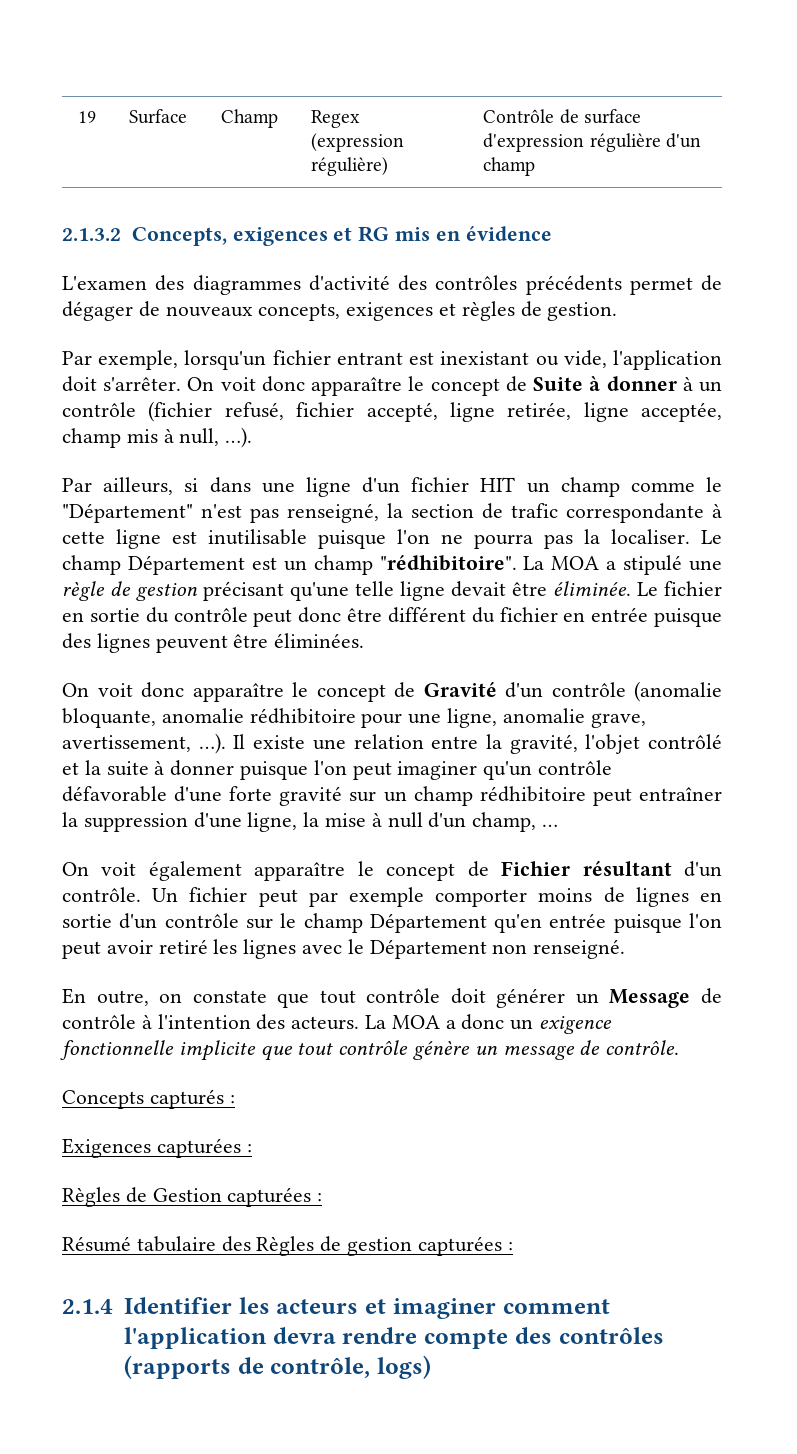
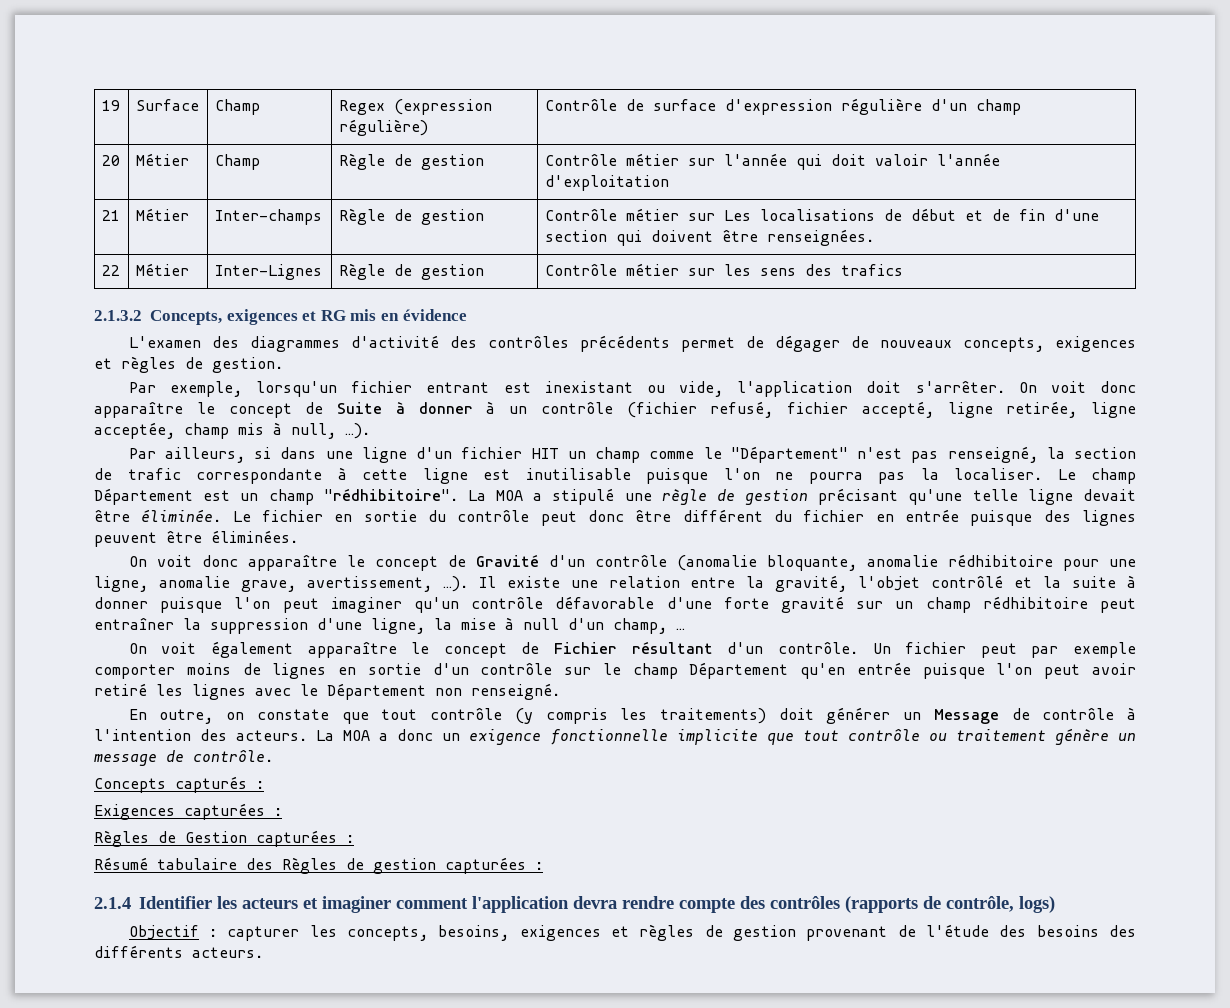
+ 20 | Métier | Champ | Règle de gestion | Contrôle métier sur l'année qui doit valoir l'année d'exploitation
+ 21 | Métier | Inter-champs | Règle de gestion | Contrôle métier sur Les localisations de début et de fin d'une section qui doivent être renseignées.
+ 22 | Métier | Inter-Lignes | Règle de gestion | Contrôle métier sur les sens des trafics
- En outre, on constate que tout contrôle doit générer un Message de contrôle à l'intention des acteurs.
+ En outre, on constate que tout contrôle (y compris les traitements) doit générer un Message de contrôle à l'intention des acteurs.
- La MOA a donc un exigence fonctionnelle implicite que tout contrôle génère un message de contrôle.
+ La MOA a donc un exigence fonctionnelle implicite que tout contrôle ou traitement génère un message de contrôle.
+ Objectif : capturer les concepts, besoins, exigences et règles de gestion provenant de l'étude des besoins des différents acteurs.

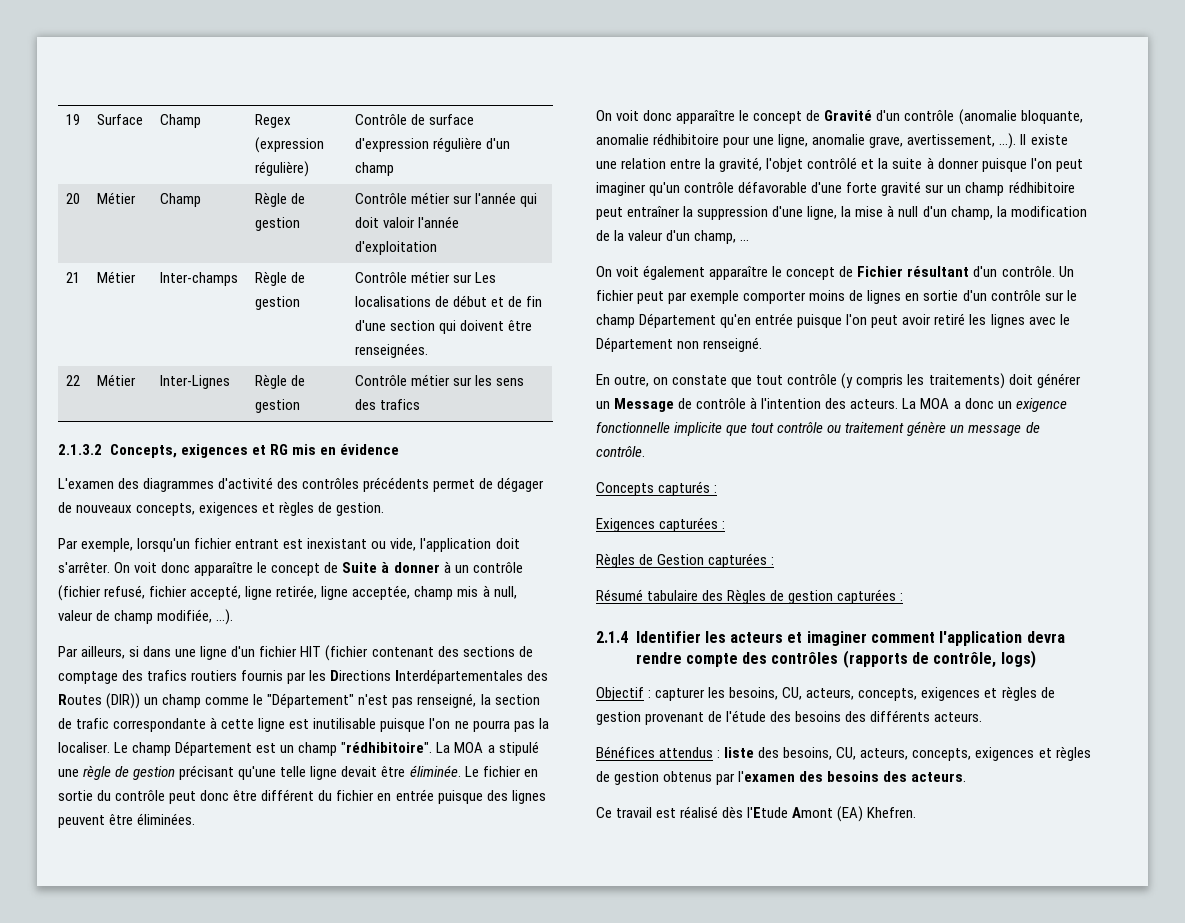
- On voit donc apparaître le concept de Suite à donner à un contrôle (fichier refusé, fichier accepté, ligne retirée, ligne acceptée, champ mis à null, …).
+ On voit donc apparaître le concept de Suite à donner à un contrôle (fichier refusé, fichier accepté, ligne retirée, ligne acceptée, champ mis à null, valeur de champ modifiée, …).
- Par ailleurs, si dans une ligne d'un fichier HIT un champ comme le "Département" n'est pas renseigné, la section de trafic correspondante à cette ligne est inutilisable puisque l'on ne pourra pas la localiser.
+ Par ailleurs, si dans une ligne d'un fichier HIT (fichier contenant des sections de comptage des trafics routiers fournis par les Directions Interdépartementales des Routes (DIR)) un champ comme le "Département" n'est pas renseigné, la section de trafic correspondante à cette ligne est inutilisable puisque l'on ne pourra pas la localiser.
- Il existe une relation entre la gravité, l'objet contrôlé et la suite à donner puisque l'on peut imaginer qu'un contrôle défavorable d'une forte gravité sur un champ rédhibitoire peut entraîner la suppression d'une ligne, la mise à null d'un champ, …
+ Il existe une relation entre la gravité, l'objet contrôlé et la suite à donner puisque l'on peut imaginer qu'un contrôle défavorable d'une forte gravité sur un champ rédhibitoire peut entraîner la suppression d'une ligne, la mise à null d'un champ, la modification de la valeur d'un champ, …
- Objectif : capturer les concepts, besoins, exigences et règles de gestion provenant de l'étude des besoins des différents acteurs.
+ Objectif : capturer les besoins, CU, acteurs, concepts, exigences et règles de gestion provenant de l'étude des besoins des différents acteurs.
+ Bénéfices attendus : liste des besoins, CU, acteurs, concepts, exigences et règles de gestion obtenus par l'examen des besoins des acteurs.
+ Ce travail est réalisé dès l'Etude Amont (EA) Khefren.

